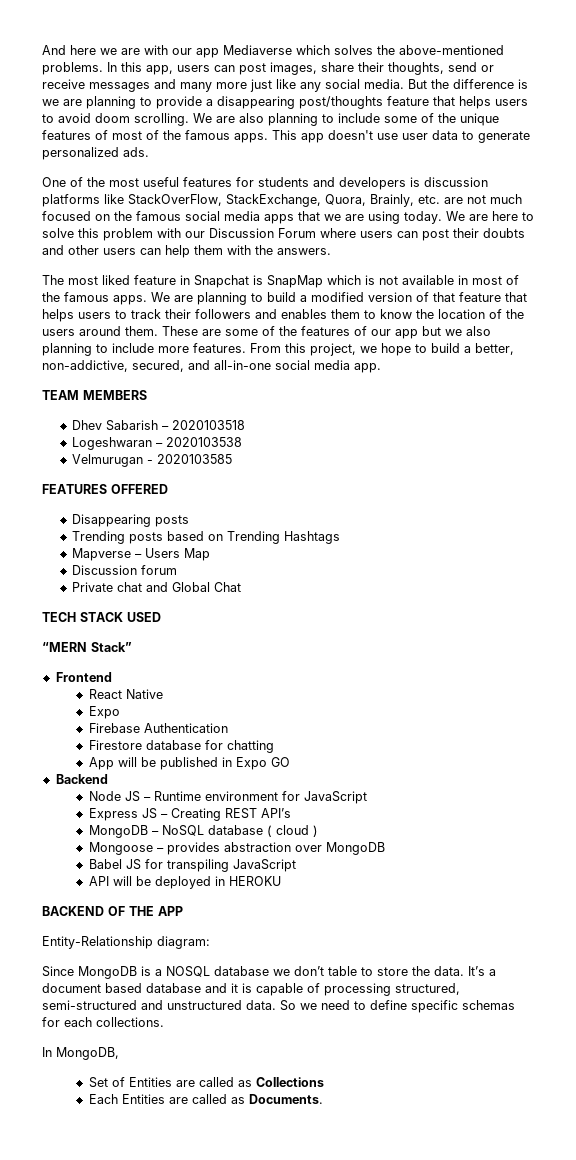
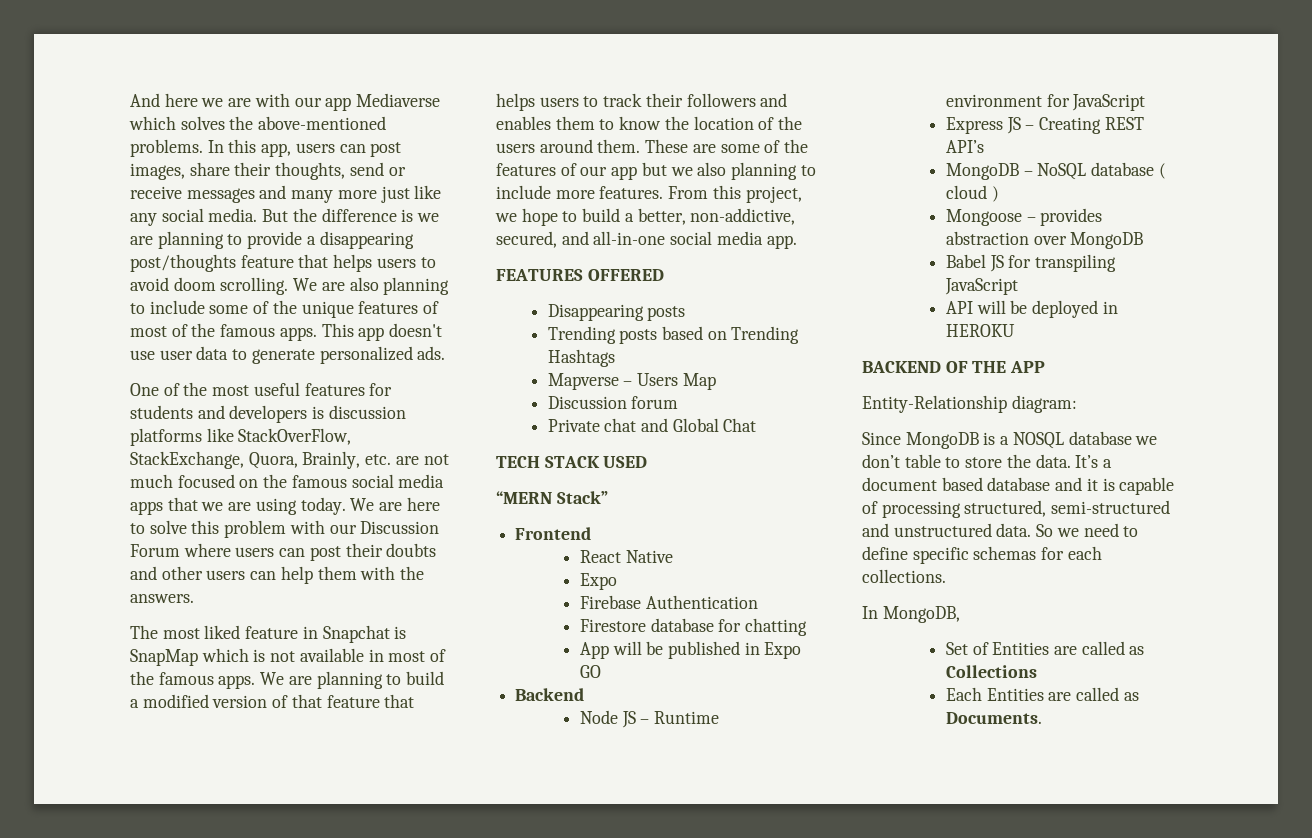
- TEAM MEMBERS
- Dhev Sabarish – 2020103518
- Logeshwaran – 2020103538
- Velmurugan - 2020103585

